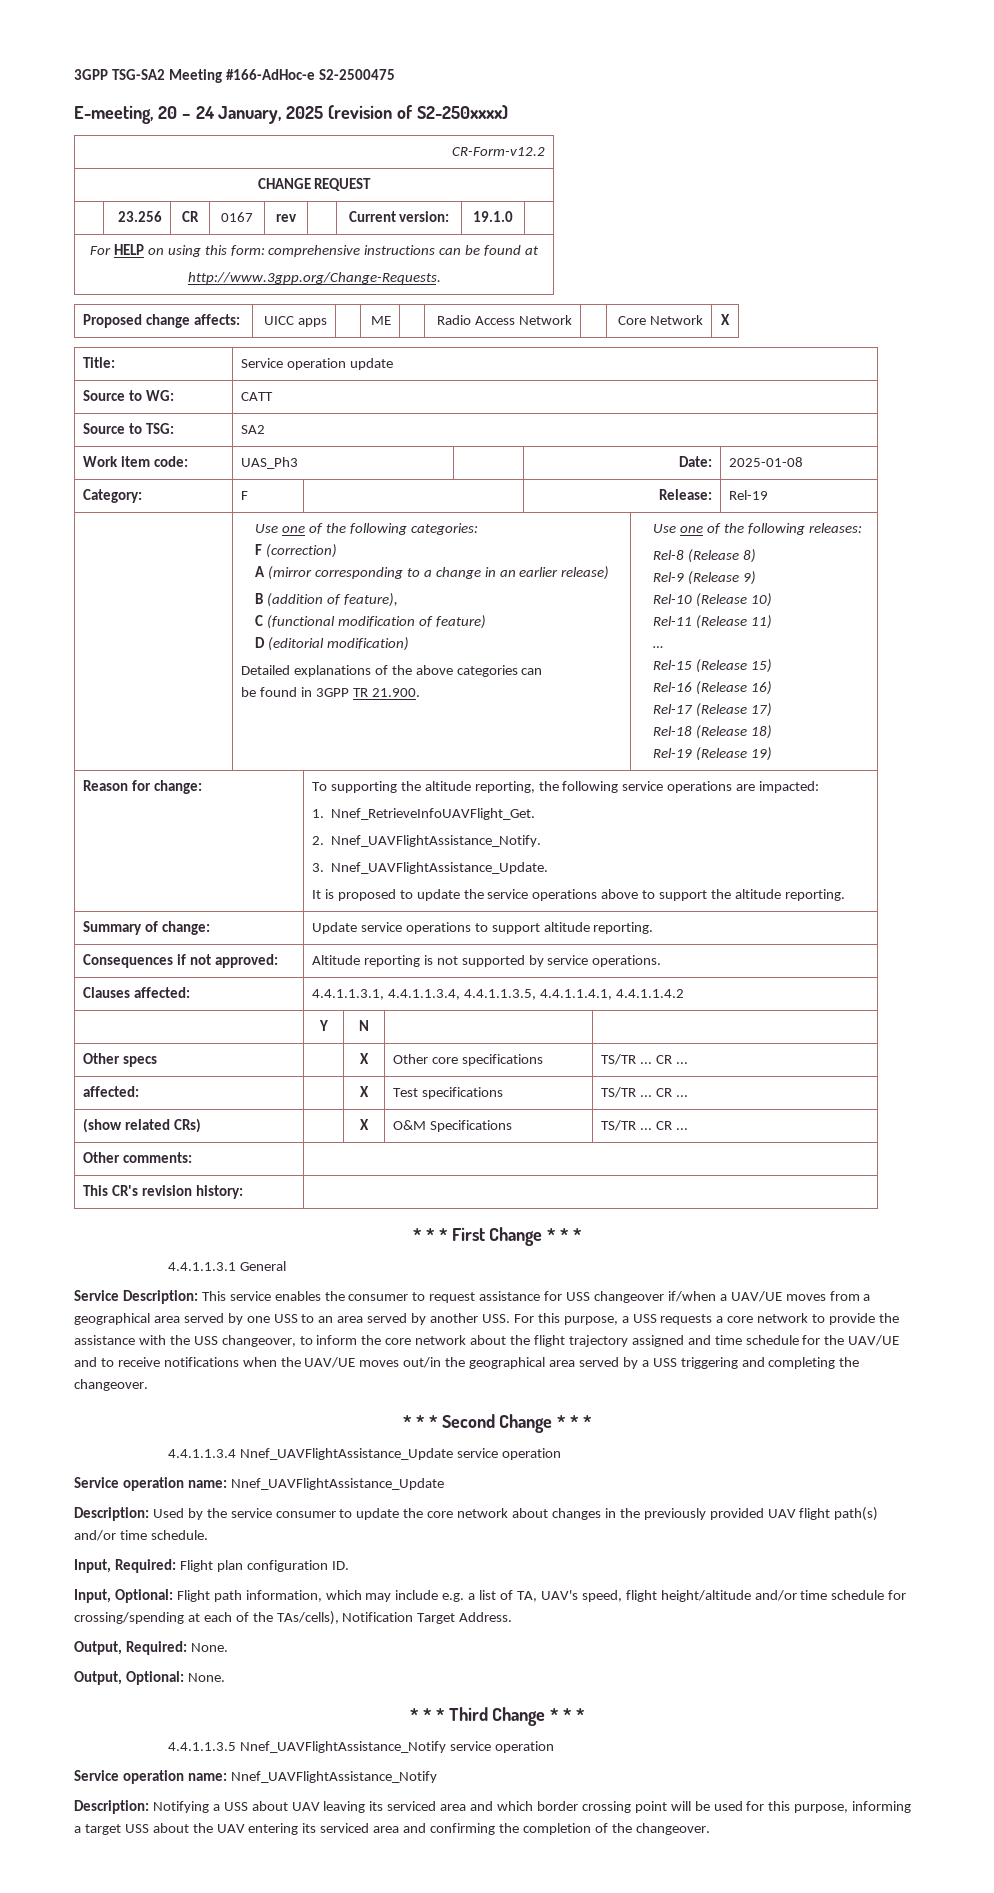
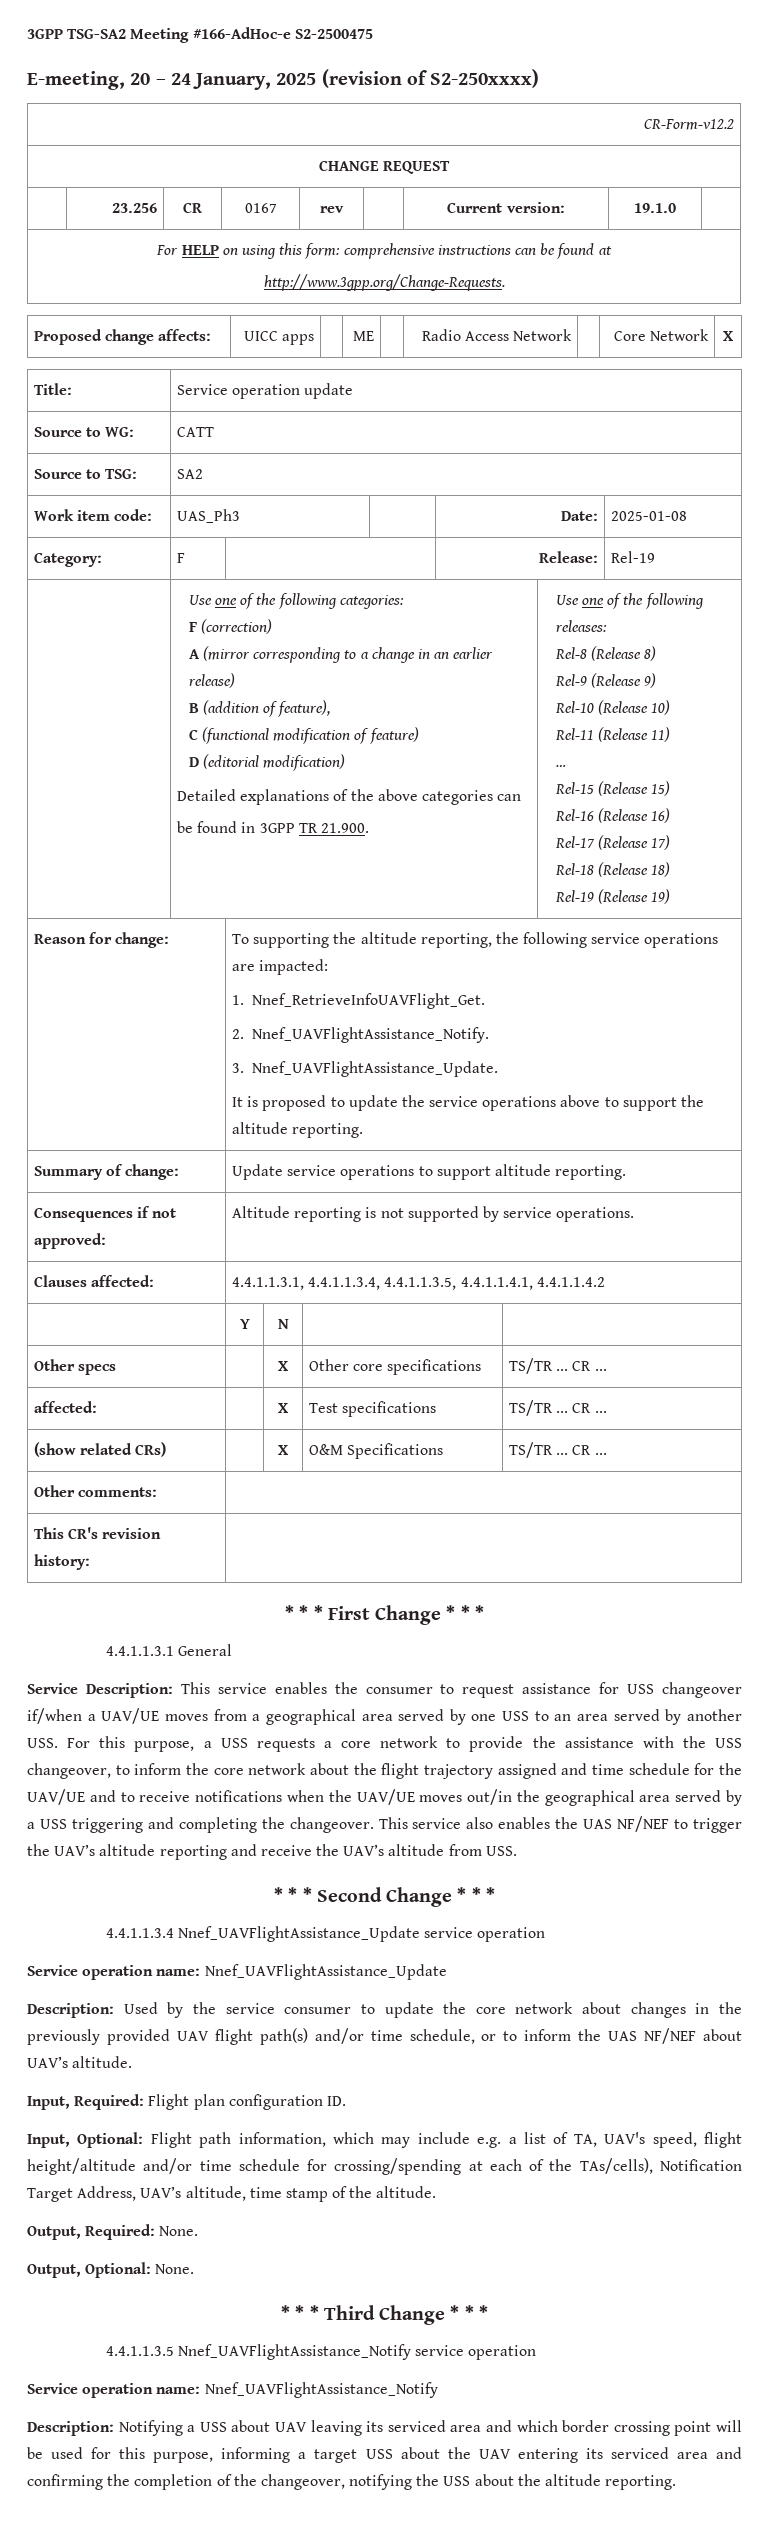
+ This service also enables the UAS NF/NEF to trigger the UAV’s altitude reporting and receive the UAV’s altitude from USS.
- Description: Used by the service consumer to update the core network about changes in the previously provided UAV flight path(s) and/or time schedule.
+ Description: Used by the service consumer to update the core network about changes in the previously provided UAV flight path(s) and/or time schedule, or to inform the UAS NF/NEF about UAV’s altitude.
- Input, Optional: Flight path information, which may include e.g. a list of TA, UAV's speed, flight height/altitude and/or time schedule for crossing/spending at each of the TAs/cells), Notification Target Address.
+ Input, Optional: Flight path information, which may include e.g. a list of TA, UAV's speed, flight height/altitude and/or time schedule for crossing/spending at each of the TAs/cells), Notification Target Address, UAV’s altitude, time stamp of the altitude.
- Description: Notifying a USS about UAV leaving its serviced area and which border crossing point will be used for this purpose, informing a target USS about the UAV entering its serviced area and confirming the completion of the changeover.
+ Description: Notifying a USS about UAV leaving its serviced area and which border crossing point will be used for this purpose, informing a target USS about the UAV entering its serviced area and confirming the completion of the changeover, notifying the USS about the altitude reporting.

